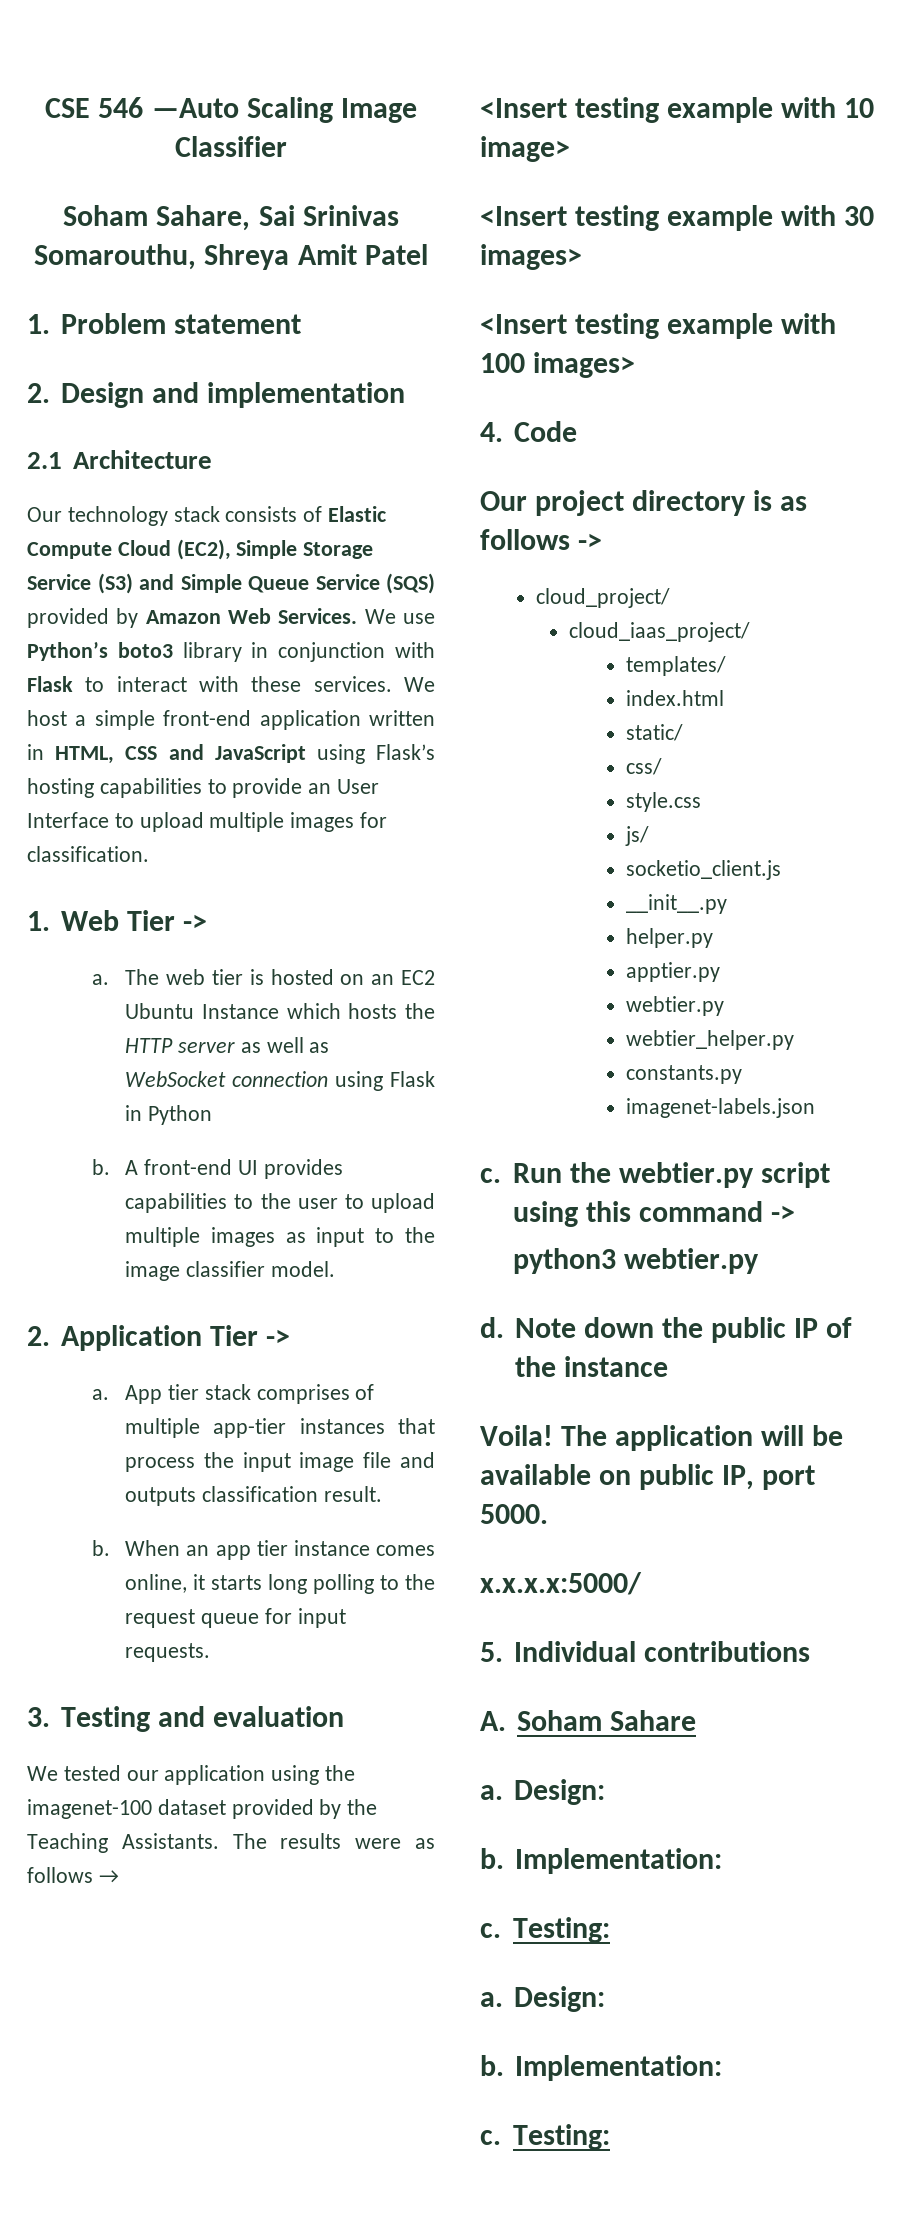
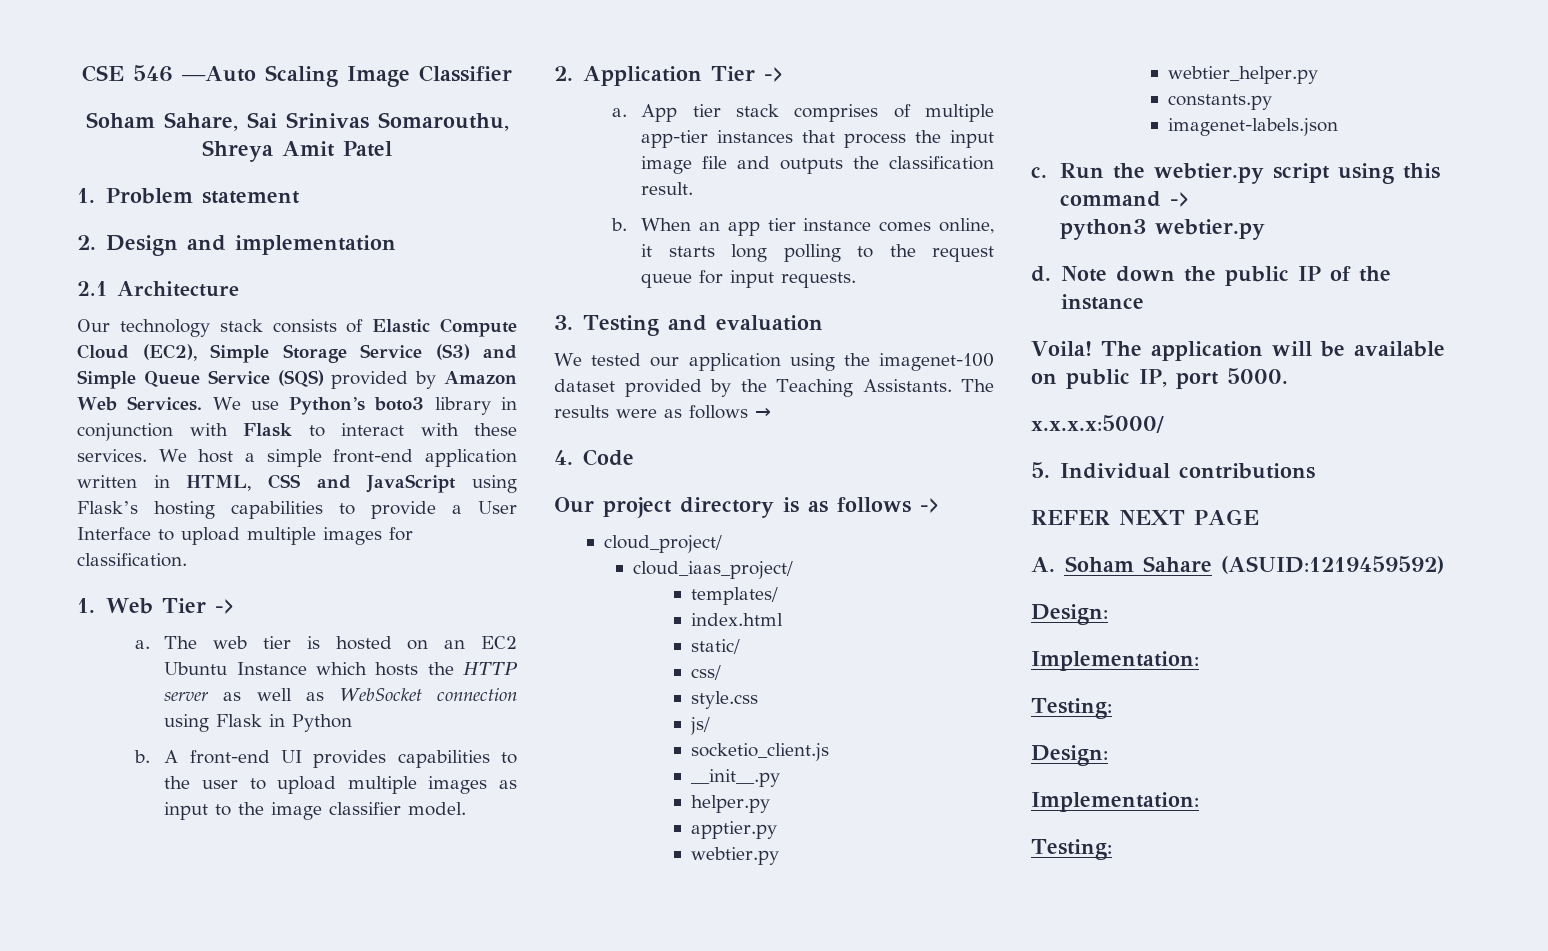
- We host a simple front-end application written in HTML, CSS and JavaScript using Flask’s hosting capabilities to provide an User Interface to upload multiple images for classification.
+ We host a simple front-end application written in HTML, CSS and JavaScript using Flask’s hosting capabilities to provide a User Interface to upload multiple images for classification.
- App tier stack comprises of multiple app-tier instances that process the input image file and outputs classification result.
+ App tier stack comprises of multiple app-tier instances that process the input image file and outputs the classification result.
- <Insert testing example with 10 image>
- <Insert testing example with 30 images>
- <Insert testing example with 100 images>
+ REFER NEXT PAGE
- A. Soham Sahare
- a. Design:
- b. Implementation:
- c. Testing:
- a. Design:
- b. Implementation:
- c. Testing:
+ A. Soham Sahare (ASUID:1219459592)
+ Design:
+ Implementation:
+ Testing:
+ Design:
+ Implementation:
+ Testing:

